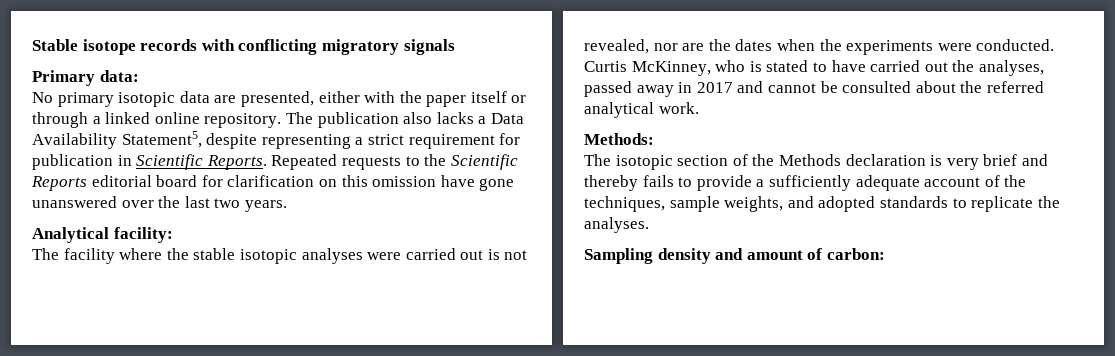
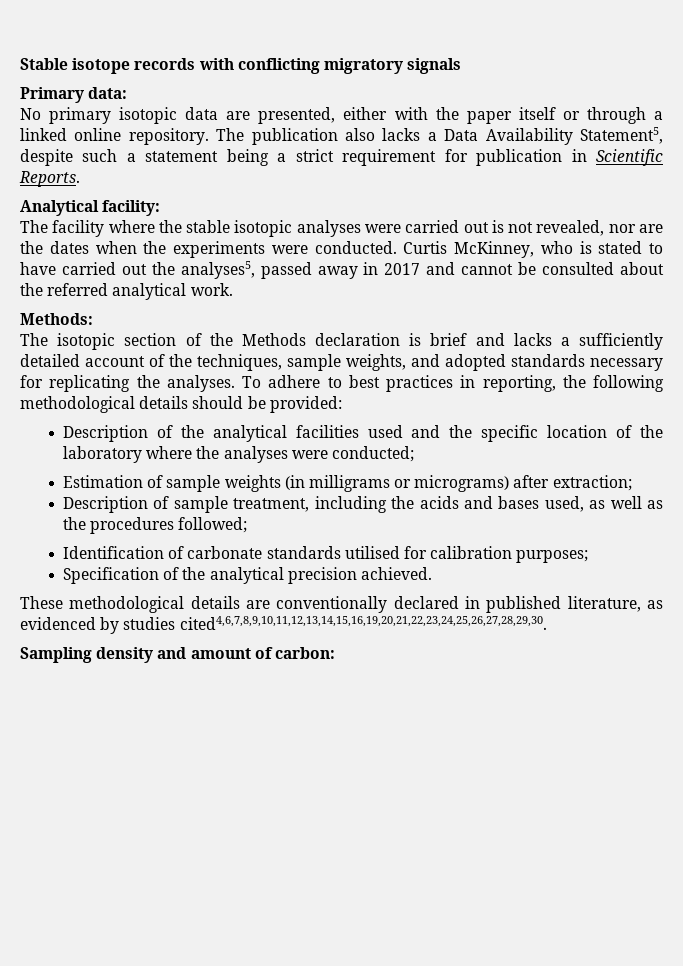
- The publication also lacks a Data Availability Statement5, despite representing a strict requirement for publication in Scientific Reports. Repeated requests to the Scientific Reports editorial board for clarification on this omission have gone unanswered over the last two years.
+ The publication also lacks a Data Availability Statement5, despite such a statement being a strict requirement for publication in Scientific Reports.
- Curtis McKinney, who is stated to have carried out the analyses, passed away in 2017 and cannot be consulted about the referred analytical work.
+ Curtis McKinney, who is stated to have carried out the analyses5, passed away in 2017 and cannot be consulted about the referred analytical work.
- The isotopic section of the Methods declaration is very brief and thereby fails to provide a sufficiently adequate account of the techniques, sample weights, and adopted standards to replicate the analyses.
+ The isotopic section of the Methods declaration is brief and lacks a sufficiently detailed account of the techniques, sample weights, and adopted standards necessary for replicating the analyses. To adhere to best practices in reporting, the following methodological details should be provided:
+ Description of the analytical facilities used and the specific location of the laboratory where the analyses were conducted;
+ Estimation of sample weights (in milligrams or micrograms) after extraction;
+ Description of sample treatment, including the acids and bases used, as well as the procedures followed;
+ Identification of carbonate standards utilised for calibration purposes;
+ Specification of the analytical precision achieved.
+ These methodological details are conventionally declared in published literature, as evidenced by studies cited4,6,7,8,9,10,11,12,13,14,15,16,19,20,21,22,23,24,25,26,27,28,29,30.

